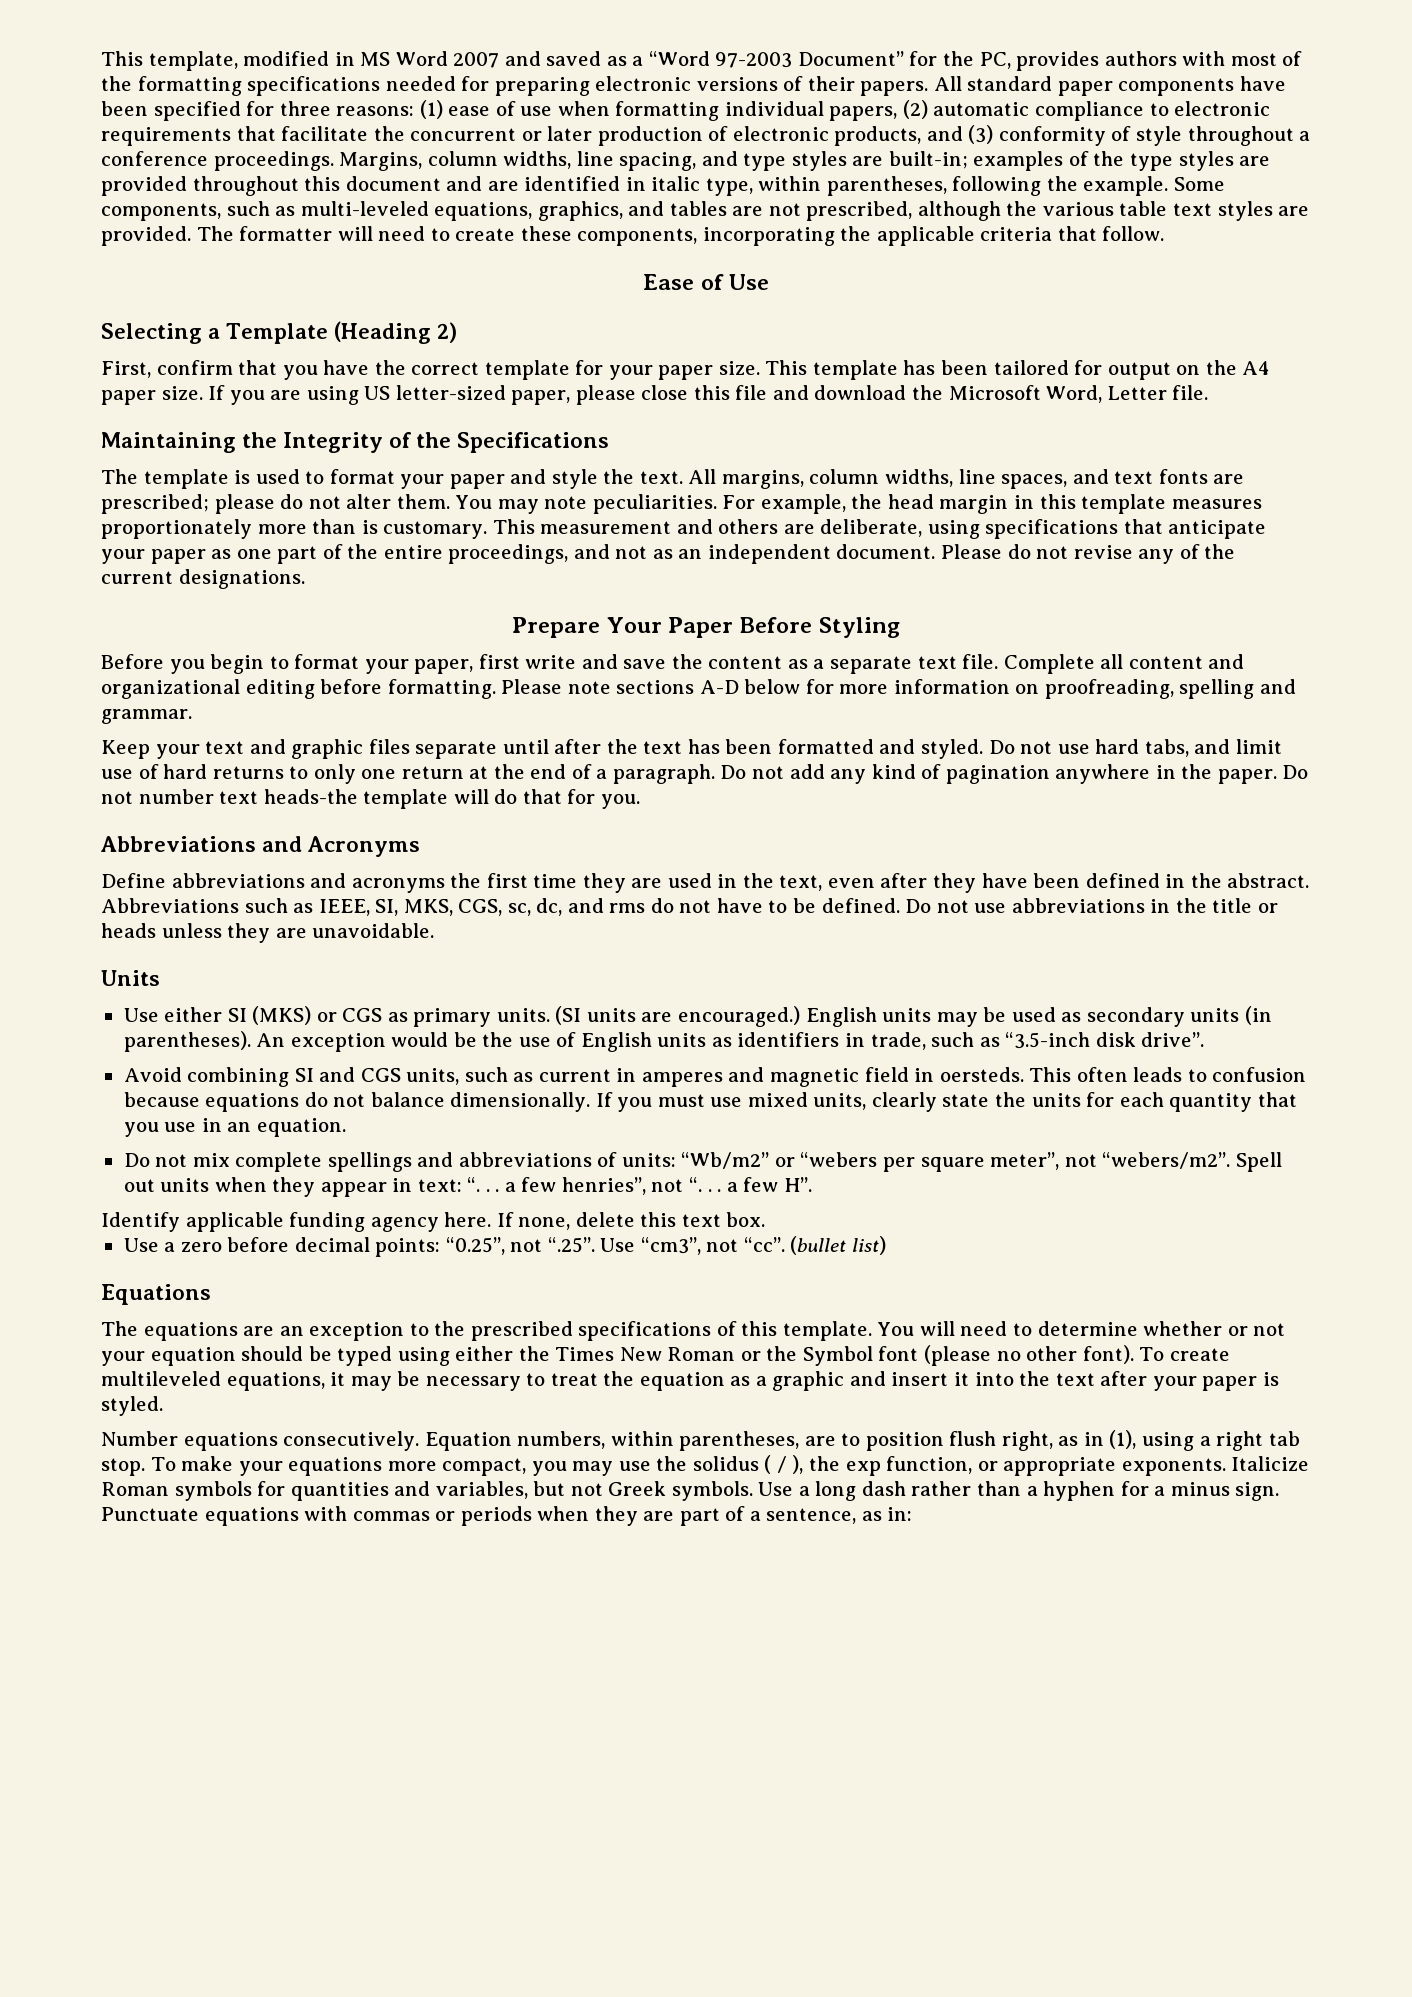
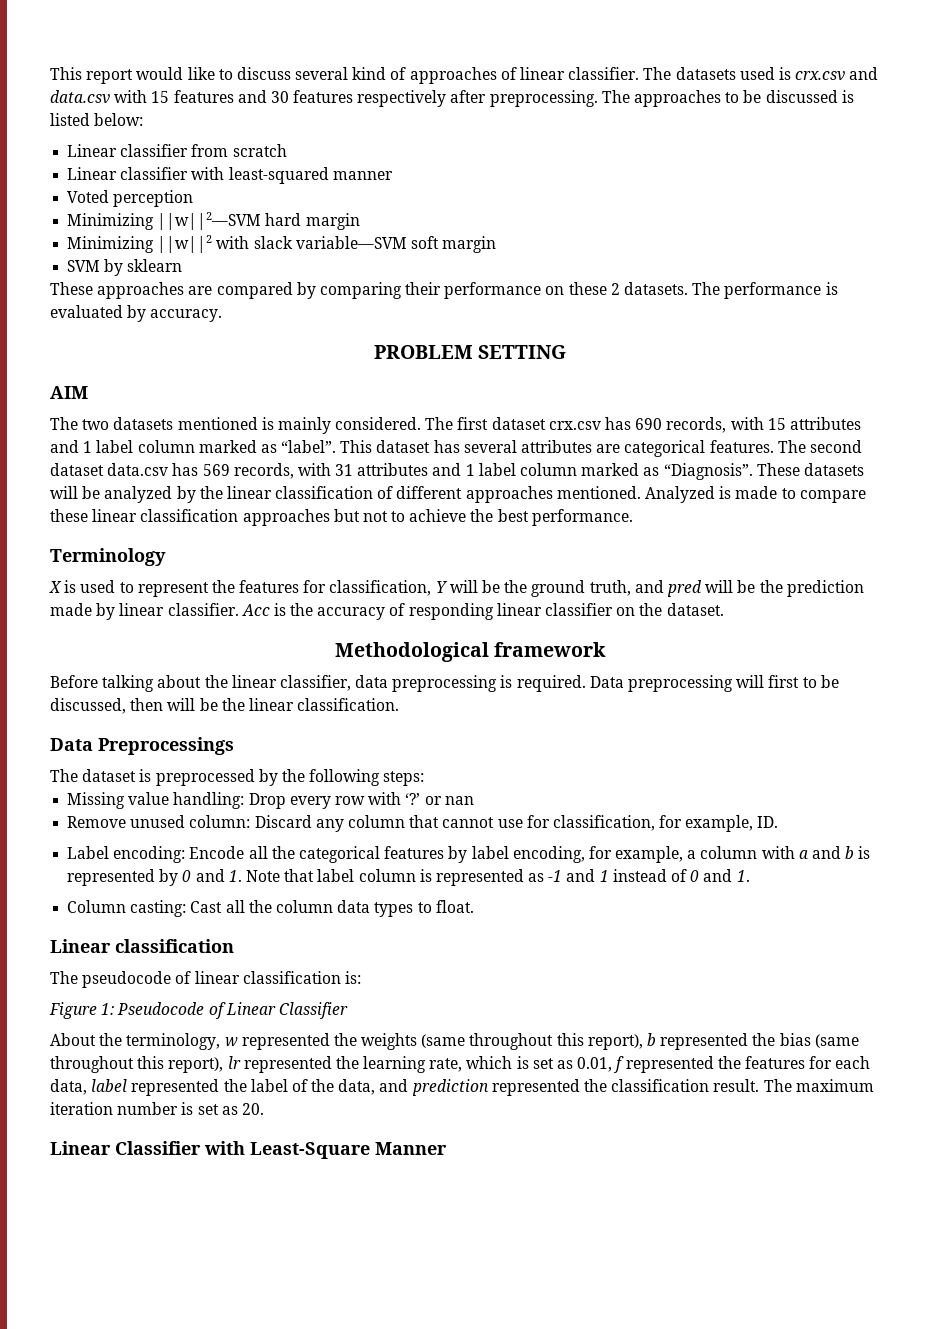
- This template, modified in MS Word 2007 and saved as a “Word 97-2003 Document” for the PC, provides authors with most of the formatting specifications needed for preparing electronic versions of their papers. All standard paper components have been specified for three reasons: (1) ease of use when formatting individual papers, (2) automatic compliance to electronic requirements that facilitate the concurrent or later production of electronic products, and (3) conformity of style throughout a conference proceedings. Margins, column widths, line spacing, and type styles are built-in; examples of the type styles are provided throughout this document and are identified in italic type, within parentheses, following the example. Some components, such as multi-leveled equations, graphics, and tables are not prescribed, although the various table text styles are provided. The formatter will need to create these components, incorporating the applicable criteria that follow.
- Ease of Use
- Selecting a Template (Heading 2)
- First, confirm that you have the correct template for your paper size. This template has been tailored for output on the A4 paper size. If you are using US letter-sized paper, please close this file and download the Microsoft Word, Letter file.
- Maintaining the Integrity of the Specifications
- The template is used to format your paper and style the text. All margins, column widths, line spaces, and text fonts are prescribed; please do not alter them. You may note peculiarities. For example, the head margin in this template measures proportionately more than is customary. This measurement and others are deliberate, using specifications that anticipate your paper as one part of the entire proceedings, and not as an independent document. Please do not revise any of the current designations.
- Prepare Your Paper Before Styling
- Before you begin to format your paper, first write and save the content as a separate text file. Complete all content and organizational editing before formatting. Please note sections A-D below for more information on proofreading, spelling and grammar.
- Keep your text and graphic files separate until after the text has been formatted and styled. Do not use hard tabs, and limit use of hard returns to only one return at the end of a paragraph. Do not add any kind of pagination anywhere in the paper. Do not number text heads-the template will do that for you.
- Abbreviations and Acronyms
- Define abbreviations and acronyms the first time they are used in the text, even after they have been defined in the abstract. Abbreviations such as IEEE, SI, MKS, CGS, sc, dc, and rms do not have to be defined. Do not use abbreviations in the title or heads unless they are unavoidable.
- Units
- Use either SI (MKS) or CGS as primary units. (SI units are encouraged.) English units may be used as secondary units (in parentheses). An exception would be the use of English units as identifiers in trade, such as “3.5-inch disk drive”.
- Avoid combining SI and CGS units, such as current in amperes and magnetic field in oersteds. This often leads to confusion because equations do not balance dimensionally. If you must use mixed units, clearly state the units for each quantity that you use in an equation.
- Do not mix complete spellings and abbreviations of units: “Wb/m2” or “webers per square meter”, not “webers/m2”. Spell out units when they appear in text: “. . . a few henries”, not “. . . a few H”.
- Identify applicable funding agency here. If none, delete this text box.
- Use a zero before decimal points: “0.25”, not “.25”. Use “cm3”, not “cc”. (bullet list)
- Equations
- The equations are an exception to the prescribed specifications of this template. You will need to determine whether or not your equation should be typed using either the Times New Roman or the Symbol font (please no other font). To create multileveled equations, it may be necessary to treat the equation as a graphic and insert it into the text after your paper is styled.
- Number equations consecutively. Equation numbers, within parentheses, are to position flush right, as in (1), using a right tab stop. To make your equations more compact, you may use the solidus ( / ), the exp function, or appropriate exponents. Italicize Roman symbols for quantities and variables, but not Greek symbols. Use a long dash rather than a hyphen for a minus sign. Punctuate equations with commas or periods when they are part of a sentence, as in:
+ This report would like to discuss several kind of approaches of linear classifier. The datasets used is crx.csv and data.csv with 15 features and 30 features respectively after preprocessing. The approaches to be discussed is listed below:
+ Linear classifier from scratch
+ Linear classifier with least-squared manner
+ Voted perception
+ Minimizing ||w||2—SVM hard margin
+ Minimizing ||w||2 with slack variable—SVM soft margin
+ SVM by sklearn
+ These approaches are compared by comparing their performance on these 2 datasets. The performance is evaluated by accuracy.
+ PROBLEM SETTING
+ AIM
+ The two datasets mentioned is mainly considered. The first dataset crx.csv has 690 records, with 15 attributes and 1 label column marked as “label”. This dataset has several attributes are categorical features. The second dataset data.csv has 569 records, with 31 attributes and 1 label column marked as “Diagnosis”. These datasets will be analyzed by the linear classification of different approaches mentioned. Analyzed is made to compare these linear classification approaches but not to achieve the best performance.
+ Terminology
+ X is used to represent the features for classification, Y will be the ground truth, and pred will be the prediction made by linear classifier. Acc is the accuracy of responding linear classifier on the dataset.
+ Methodological framework
+ Before talking about the linear classifier, data preprocessing is required. Data preprocessing will first to be discussed, then will be the linear classification.
+ Data Preprocessings
+ The dataset is preprocessed by the following steps:
+ Missing value handling: Drop every row with ‘?’ or nan
+ Remove unused column: Discard any column that cannot use for classification, for example, ID.
+ Label encoding: Encode all the categorical features by label encoding, for example, a column with a and b is represented by 0 and 1. Note that label column is represented as -1 and 1 instead of 0 and 1.
+ Column casting: Cast all the column data types to float.
+ Linear classification
+ The pseudocode of linear classification is:
+ Figure 1: Pseudocode of Linear Classifier
+ About the terminology, w represented the weights (same throughout this report), b represented the bias (same throughout this report), lr represented the learning rate, which is set as 0.01, f represented the features for each data, label represented the label of the data, and prediction represented the classification result. The maximum iteration number is set as 20.
+ Linear Classifier with Least-Square Manner

